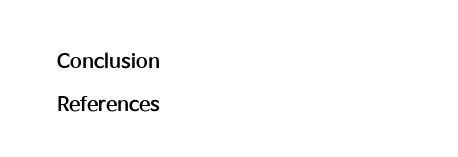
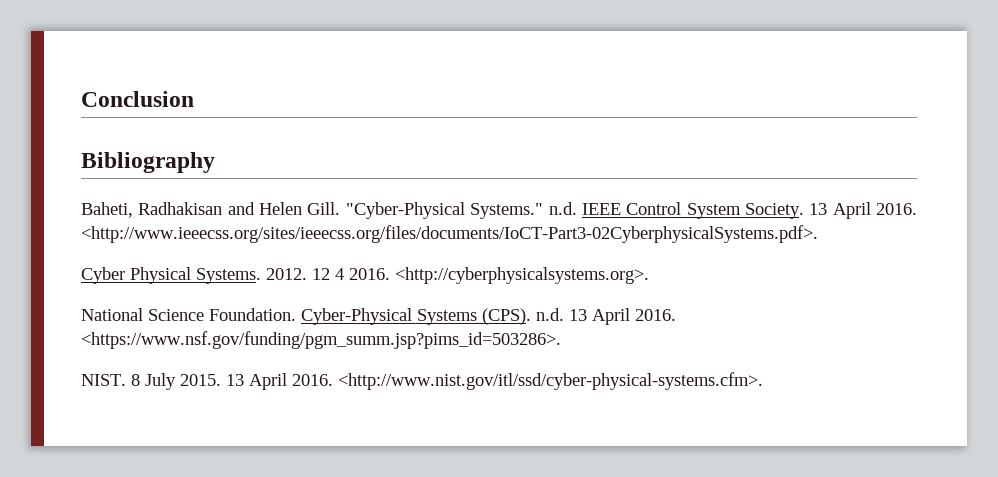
- References
+ Bibliography
+ Baheti, Radhakisan and Helen Gill. "Cyber-Physical Systems." n.d. IEEE Control System Society. 13 April 2016. <http://www.ieeecss.org/sites/ieeecss.org/files/documents/IoCT-Part3-02CyberphysicalSystems.pdf>.
+ Cyber Physical Systems. 2012. 12 4 2016. <http://cyberphysicalsystems.org>.
+ National Science Foundation. Cyber-Physical Systems (CPS). n.d. 13 April 2016. <https://www.nsf.gov/funding/pgm_summ.jsp?pims_id=503286>.
+ NIST. 8 July 2015. 13 April 2016. <http://www.nist.gov/itl/ssd/cyber-physical-systems.cfm>.

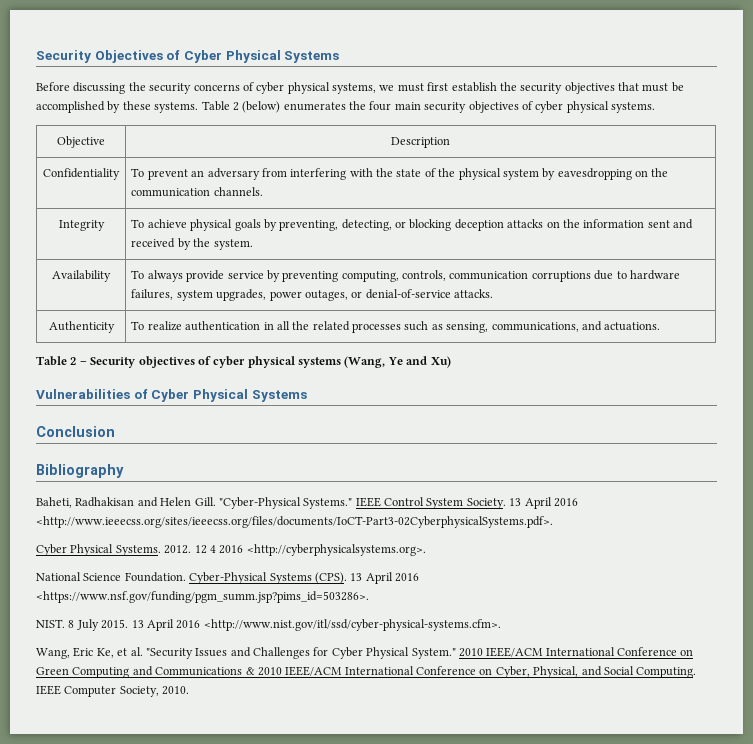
+ Security Objectives of Cyber Physical Systems
+ Before discussing the security concerns of cyber physical systems, we must first establish the security objectives that must be accomplished by these systems. Table 2 (below) enumerates the four main security objectives of cyber physical systems.
+ Objective | Description
+ Confidentiality | To prevent an adversary from interfering with the state of the physical system by eavesdropping on the communication channels.
+ Integrity | To achieve physical goals by preventing, detecting, or blocking deception attacks on the information sent and received by the system.
+ Availability | To always provide service by preventing computing, controls, communication corruptions due to hardware failures, system upgrades, power outages, or denial-of-service attacks.
+ Authenticity | To realize authentication in all the related processes such as sensing, communications, and actuations.
+ Table 2 – Security objectives of cyber physical systems (Wang, Ye and Xu)
+ Vulnerabilities of Cyber Physical Systems
- "Cyber-Physical Systems." n.d. IEEE Control System Society.
+ "Cyber-Physical Systems." IEEE Control System Society.
- 13 April 2016. <http://www.ieeecss.org/sites/ieeecss.org/files/documents/IoCT-Part3-02CyberphysicalSystems.pdf>.
+ 13 April 2016 <http://www.ieeecss.org/sites/ieeecss.org/files/documents/IoCT-Part3-02CyberphysicalSystems.pdf>.
- 12 4 2016. <http://cyberphysicalsystems.org>.
+ 12 4 2016 <http://cyberphysicalsystems.org>.
- Cyber-Physical Systems (CPS). n.d. 13 April 2016. <https://www.nsf.gov/funding/pgm_summ.jsp?pims_id=503286>.
+ Cyber-Physical Systems (CPS). 13 April 2016 <https://www.nsf.gov/funding/pgm_summ.jsp?pims_id=503286>.
- 13 April 2016. <http://www.nist.gov/itl/ssd/cyber-physical-systems.cfm>.
+ 13 April 2016 <http://www.nist.gov/itl/ssd/cyber-physical-systems.cfm>.
+ Wang, Eric Ke, et al. "Security Issues and Challenges for Cyber Physical System." 2010 IEEE/ACM International Conference on Green Computing and Communications & 2010 IEEE/ACM International Conference on Cyber, Physical, and Social Computing. IEEE Computer Society, 2010.

